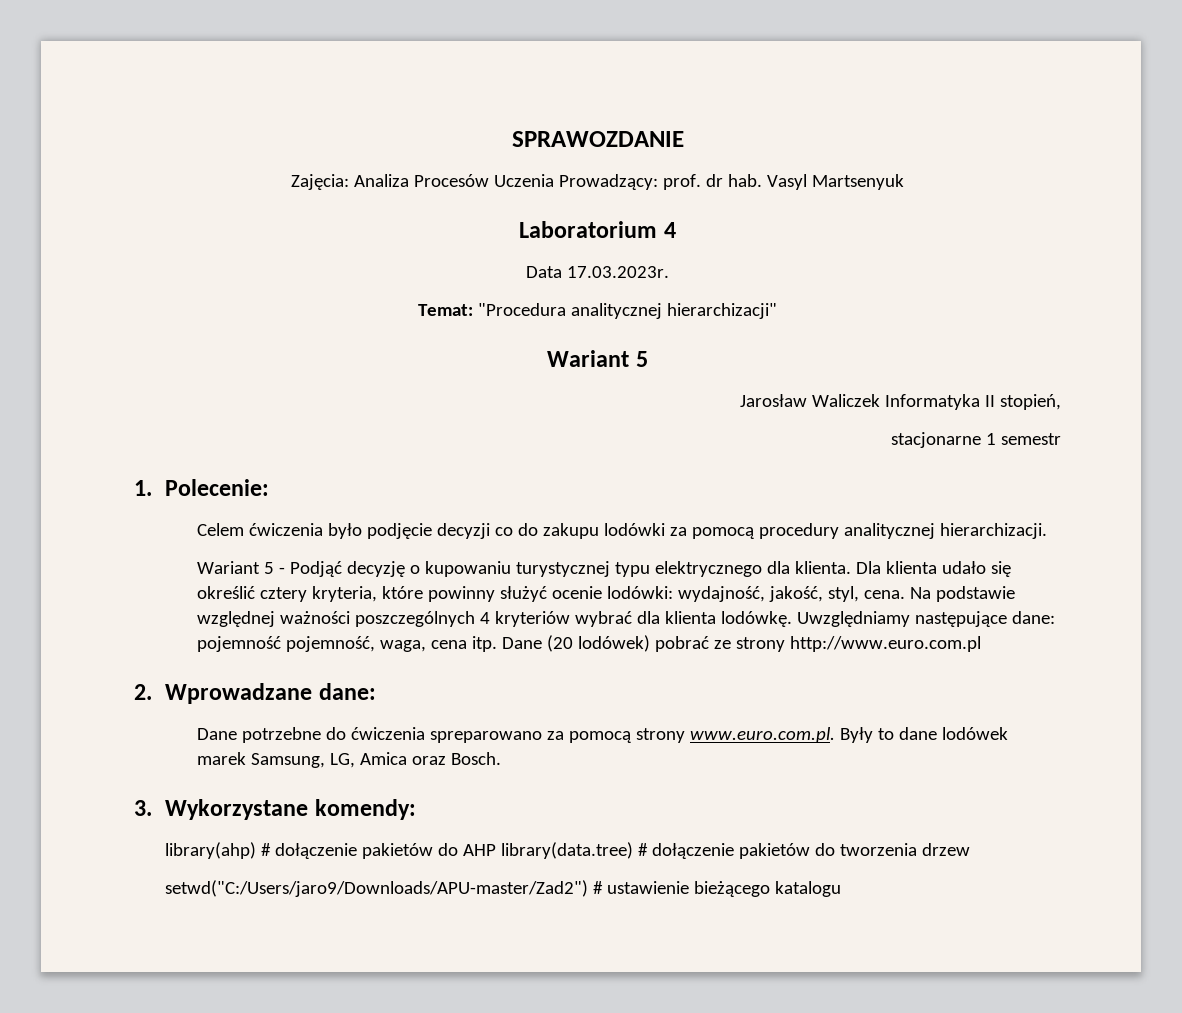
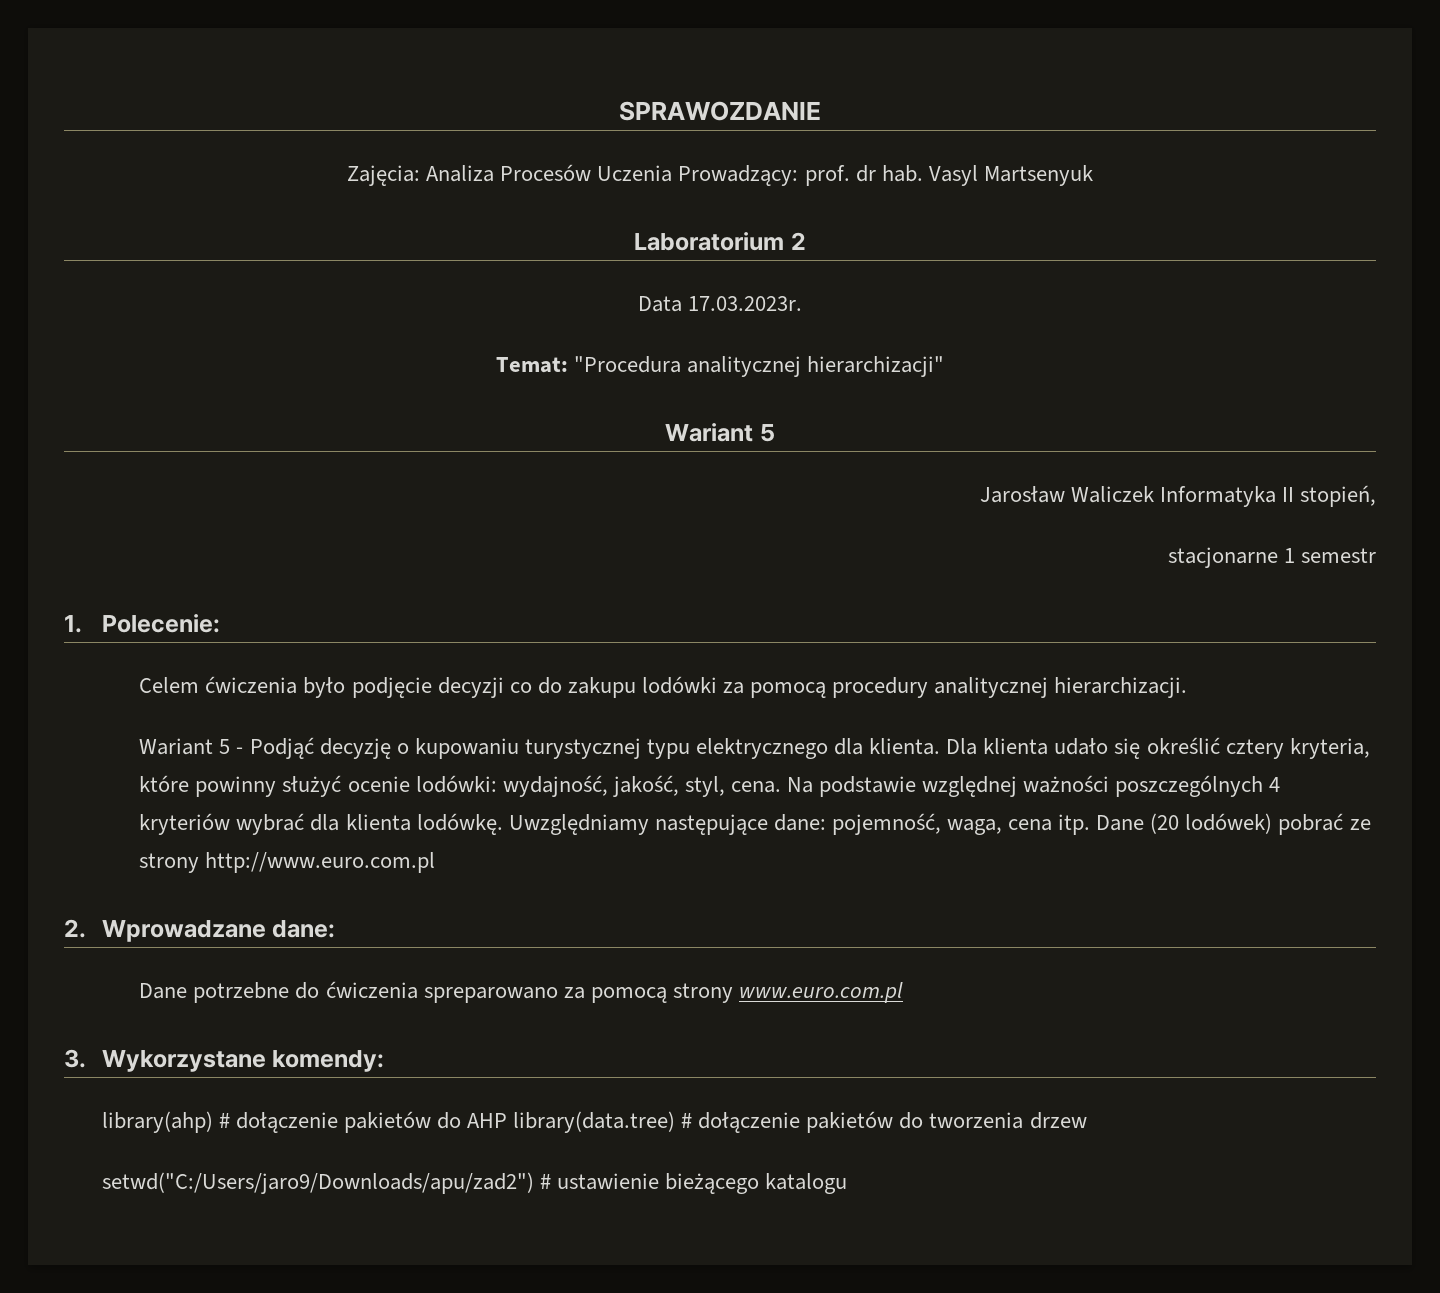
- Laboratorium 4
+ Laboratorium 2
- Uwzględniamy następujące dane: pojemność pojemność, waga, cena itp.
+ Uwzględniamy następujące dane: pojemność, waga, cena itp.
- Dane potrzebne do ćwiczenia spreparowano za pomocą strony www.euro.com.pl. Były to dane lodówek marek Samsung, LG, Amica oraz Bosch.
+ Dane potrzebne do ćwiczenia spreparowano za pomocą strony www.euro.com.pl
- setwd("C:/Users/jaro9/Downloads/APU-master/Zad2") # ustawienie bieżącego katalogu
+ setwd("C:/Users/jaro9/Downloads/apu/zad2") # ustawienie bieżącego katalogu

